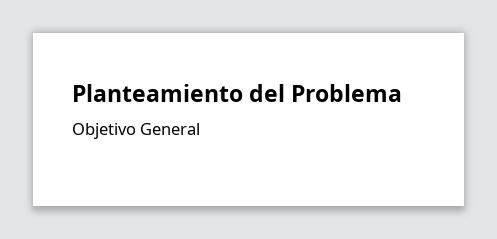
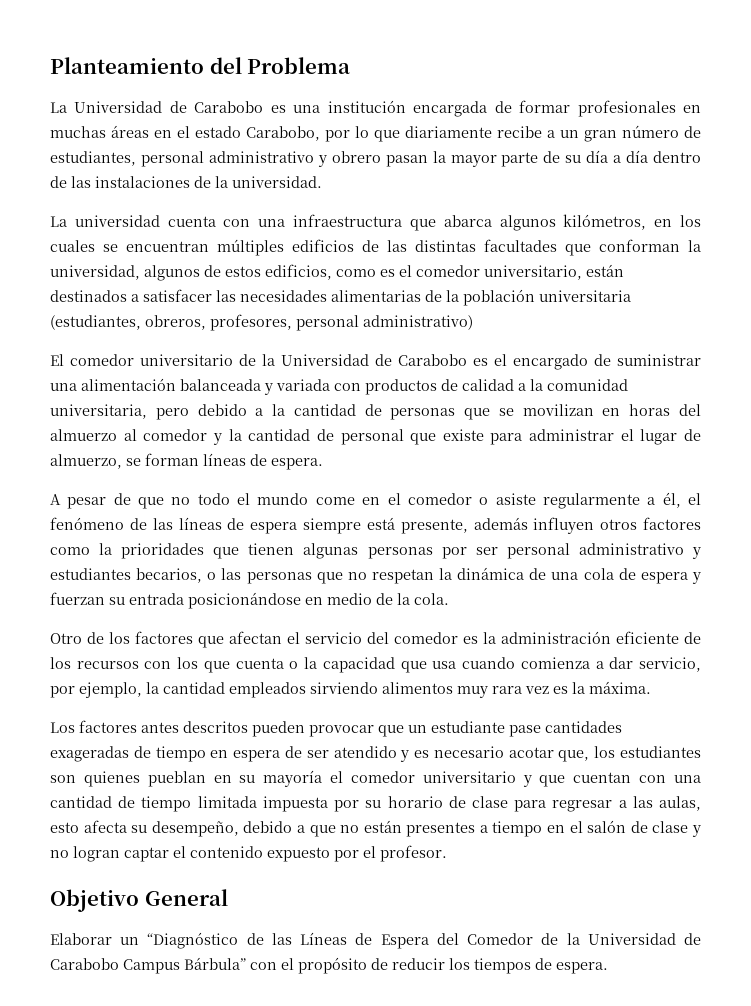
+ La Universidad de Carabobo es una institución encargada de formar profesionales en muchas áreas en el estado Carabobo, por lo que diariamente recibe a un gran número de estudiantes, personal administrativo y obrero pasan la mayor parte de su día a día dentro de las instalaciones de la universidad.
+ La universidad cuenta con una infraestructura que abarca algunos kilómetros, en los cuales se encuentran múltiples edificios de las distintas facultades que conforman la universidad, algunos de estos edificios, como es el comedor universitario, están destinados a satisfacer las necesidades alimentarias de la población universitaria (estudiantes, obreros, profesores, personal administrativo)
+ El comedor universitario de la Universidad de Carabobo es el encargado de suministrar una alimentación balanceada y variada con productos de calidad a la comunidad universitaria, pero debido a la cantidad de personas que se movilizan en horas del almuerzo al comedor y la cantidad de personal que existe para administrar el lugar de almuerzo, se forman líneas de espera.
+ A pesar de que no todo el mundo come en el comedor o asiste regularmente a él, el fenómeno de las líneas de espera siempre está presente, además influyen otros factores como la prioridades que tienen algunas personas por ser personal administrativo y estudiantes becarios, o las personas que no respetan la dinámica de una cola de espera y fuerzan su entrada posicionándose en medio de la cola.
+ Otro de los factores que afectan el servicio del comedor es la administración eficiente de los recursos con los que cuenta o la capacidad que usa cuando comienza a dar servicio, por ejemplo, la cantidad empleados sirviendo alimentos muy rara vez es la máxima.
+ Los factores antes descritos pueden provocar que un estudiante pase cantidades exageradas de tiempo en espera de ser atendido y es necesario acotar que, los estudiantes son quienes pueblan en su mayoría el comedor universitario y que cuentan con una cantidad de tiempo limitada impuesta por su horario de clase para regresar a las aulas, esto afecta su desempeño, debido a que no están presentes a tiempo en el salón de clase y no logran captar el contenido expuesto por el profesor.
  Objetivo General
+ Elaborar un “Diagnóstico de las Líneas de Espera del Comedor de la Universidad de Carabobo Campus Bárbula” con el propósito de reducir los tiempos de espera.

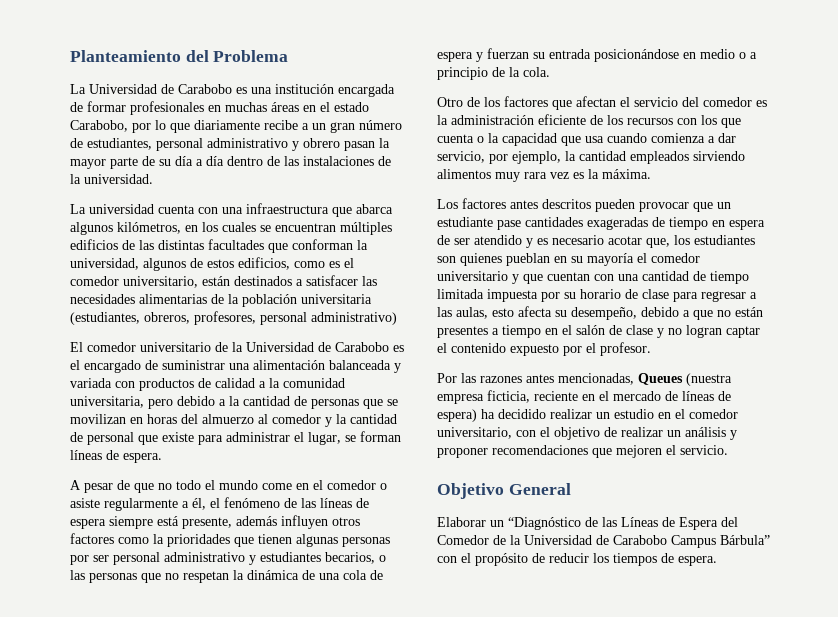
- El comedor universitario de la Universidad de Carabobo es el encargado de suministrar una alimentación balanceada y variada con productos de calidad a la comunidad universitaria, pero debido a la cantidad de personas que se movilizan en horas del almuerzo al comedor y la cantidad de personal que existe para administrar el lugar de almuerzo, se forman líneas de espera.
+ El comedor universitario de la Universidad de Carabobo es el encargado de suministrar una alimentación balanceada y variada con productos de calidad a la comunidad universitaria, pero debido a la cantidad de personas que se movilizan en horas del almuerzo al comedor y la cantidad de personal que existe para administrar el lugar, se forman líneas de espera.
- A pesar de que no todo el mundo come en el comedor o asiste regularmente a él, el fenómeno de las líneas de espera siempre está presente, además influyen otros factores como la prioridades que tienen algunas personas por ser personal administrativo y estudiantes becarios, o las personas que no respetan la dinámica de una cola de espera y fuerzan su entrada posicionándose en medio de la cola.
+ A pesar de que no todo el mundo come en el comedor o asiste regularmente a él, el fenómeno de las líneas de espera siempre está presente, además influyen otros factores como la prioridades que tienen algunas personas por ser personal administrativo y estudiantes becarios, o las personas que no respetan la dinámica de una cola de espera y fuerzan su entrada posicionándose en medio o a principio de la cola.
+ Por las razones antes mencionadas, Queues (nuestra empresa ficticia, reciente en el mercado de líneas de espera) ha decidido realizar un estudio en el comedor universitario, con el objetivo de realizar un análisis y proponer recomendaciones que mejoren el servicio.

